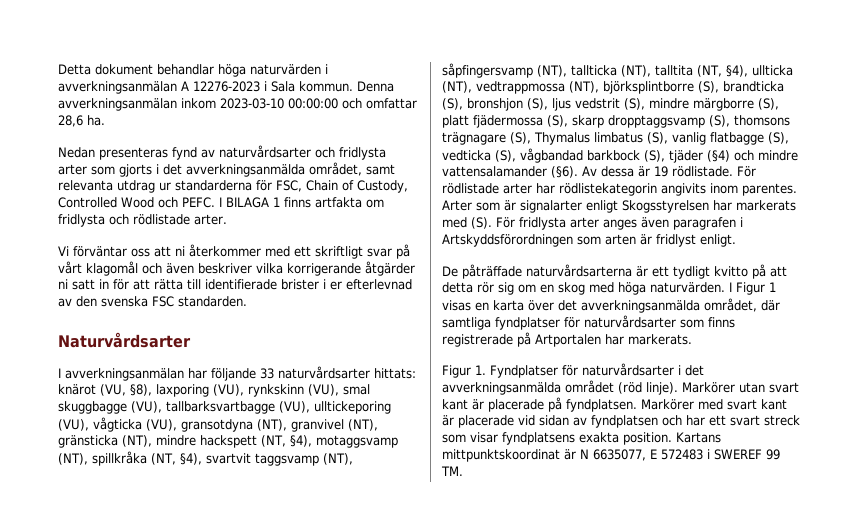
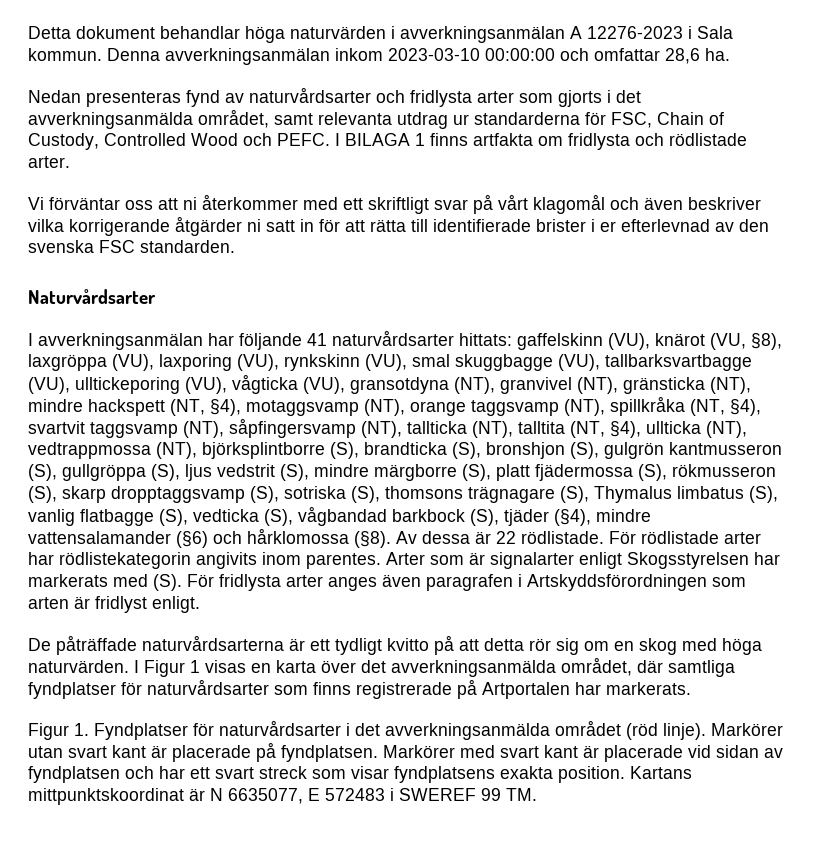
- I avverkningsanmälan har följande 33 naturvårdsarter hittats:
+ I avverkningsanmälan har följande 41 naturvårdsarter hittats:
- knärot (VU, §8), laxporing (VU), rynkskinn (VU), smal skuggbagge (VU), tallbarksvartbagge (VU), ulltickeporing (VU), vågticka (VU), gransotdyna (NT), granvivel (NT), gränsticka (NT), mindre hackspett (NT, §4), motaggsvamp (NT), spillkråka (NT, §4), svartvit taggsvamp (NT), såpfingersvamp (NT), tallticka (NT), talltita (NT, §4), ullticka (NT), vedtrappmossa (NT), björksplintborre (S), brandticka (S), bronshjon (S), ljus vedstrit (S), mindre märgborre (S), platt fjädermossa (S), skarp dropptaggsvamp (S), thomsons trägnagare (S), Thymalus limbatus (S), vanlig flatbagge (S), vedticka (S), vågbandad barkbock (S), tjäder (§4) och mindre vattensalamander (§6).
+ gaffelskinn (VU), knärot (VU, §8), laxgröppa (VU), laxporing (VU), rynkskinn (VU), smal skuggbagge (VU), tallbarksvartbagge (VU), ulltickeporing (VU), vågticka (VU), gransotdyna (NT), granvivel (NT), gränsticka (NT), mindre hackspett (NT, §4), motaggsvamp (NT), orange taggsvamp (NT), spillkråka (NT, §4), svartvit taggsvamp (NT), såpfingersvamp (NT), tallticka (NT), talltita (NT, §4), ullticka (NT), vedtrappmossa (NT), björksplintborre (S), brandticka (S), bronshjon (S), gulgrön kantmusseron (S), gullgröppa (S), ljus vedstrit (S), mindre märgborre (S), platt fjädermossa (S), rökmusseron (S), skarp dropptaggsvamp (S), sotriska (S), thomsons trägnagare (S), Thymalus limbatus (S), vanlig flatbagge (S), vedticka (S), vågbandad barkbock (S), tjäder (§4), mindre vattensalamander (§6) och hårklomossa (§8).
- Av dessa är 19 rödlistade.
+ Av dessa är 22 rödlistade.

